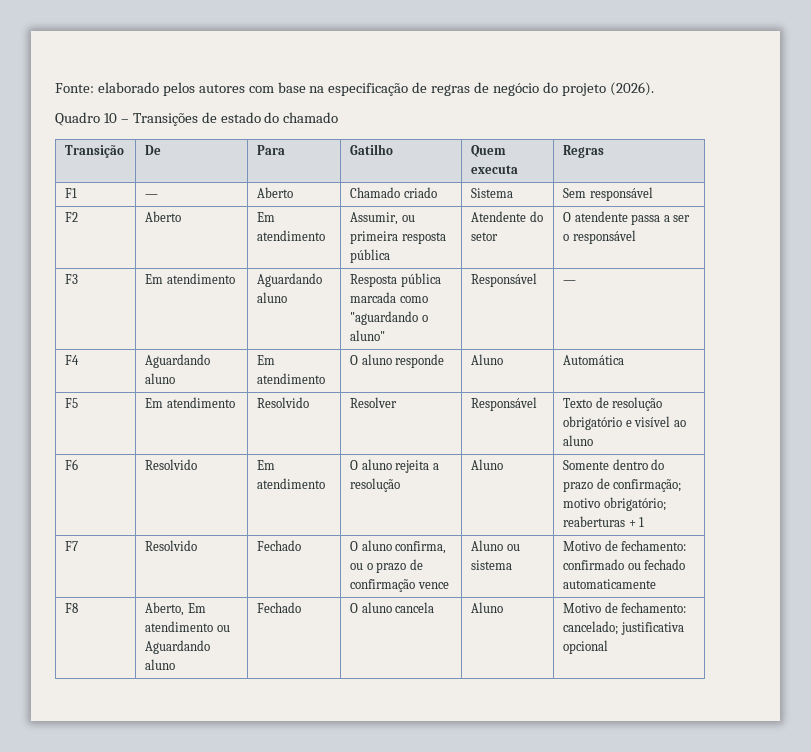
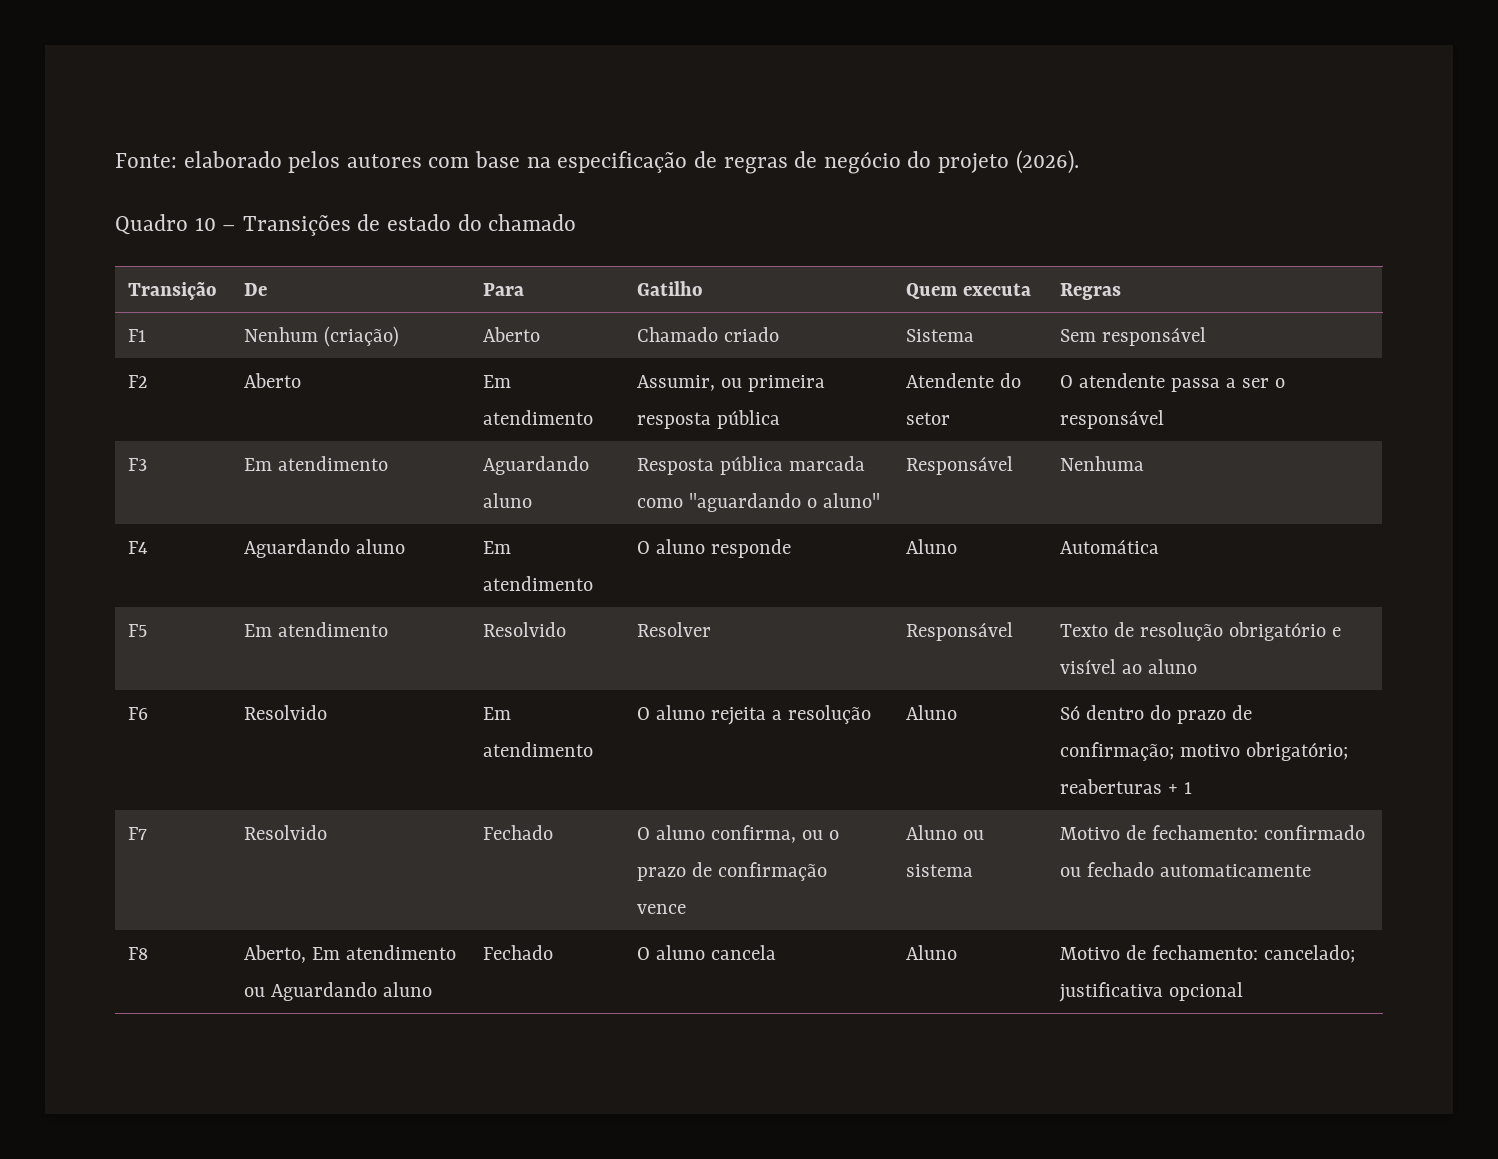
- F1 | — | Aberto | Chamado criado | Sistema | Sem responsável
+ F1 | Nenhum (criação) | Aberto | Chamado criado | Sistema | Sem responsável
- F3 | Em atendimento | Aguardando aluno | Resposta pública marcada como "aguardando o aluno" | Responsável | —
+ F3 | Em atendimento | Aguardando aluno | Resposta pública marcada como "aguardando o aluno" | Responsável | Nenhuma
- F6 | Resolvido | Em atendimento | O aluno rejeita a resolução | Aluno | Somente dentro do prazo de confirmação; motivo obrigatório; reaberturas + 1
+ F6 | Resolvido | Em atendimento | O aluno rejeita a resolução | Aluno | Só dentro do prazo de confirmação; motivo obrigatório; reaberturas + 1

